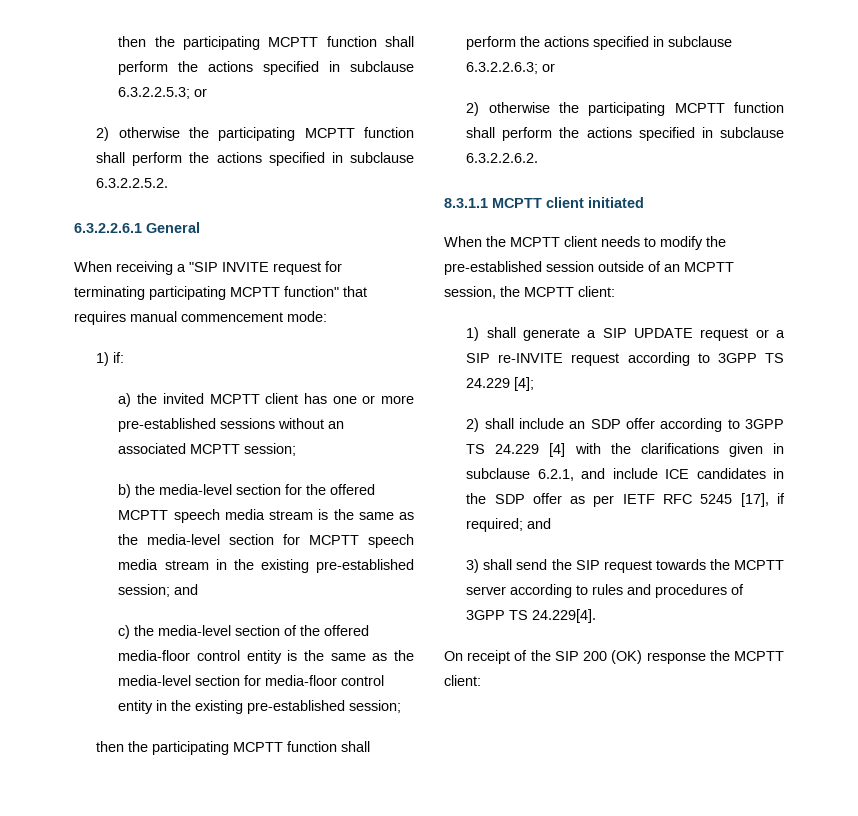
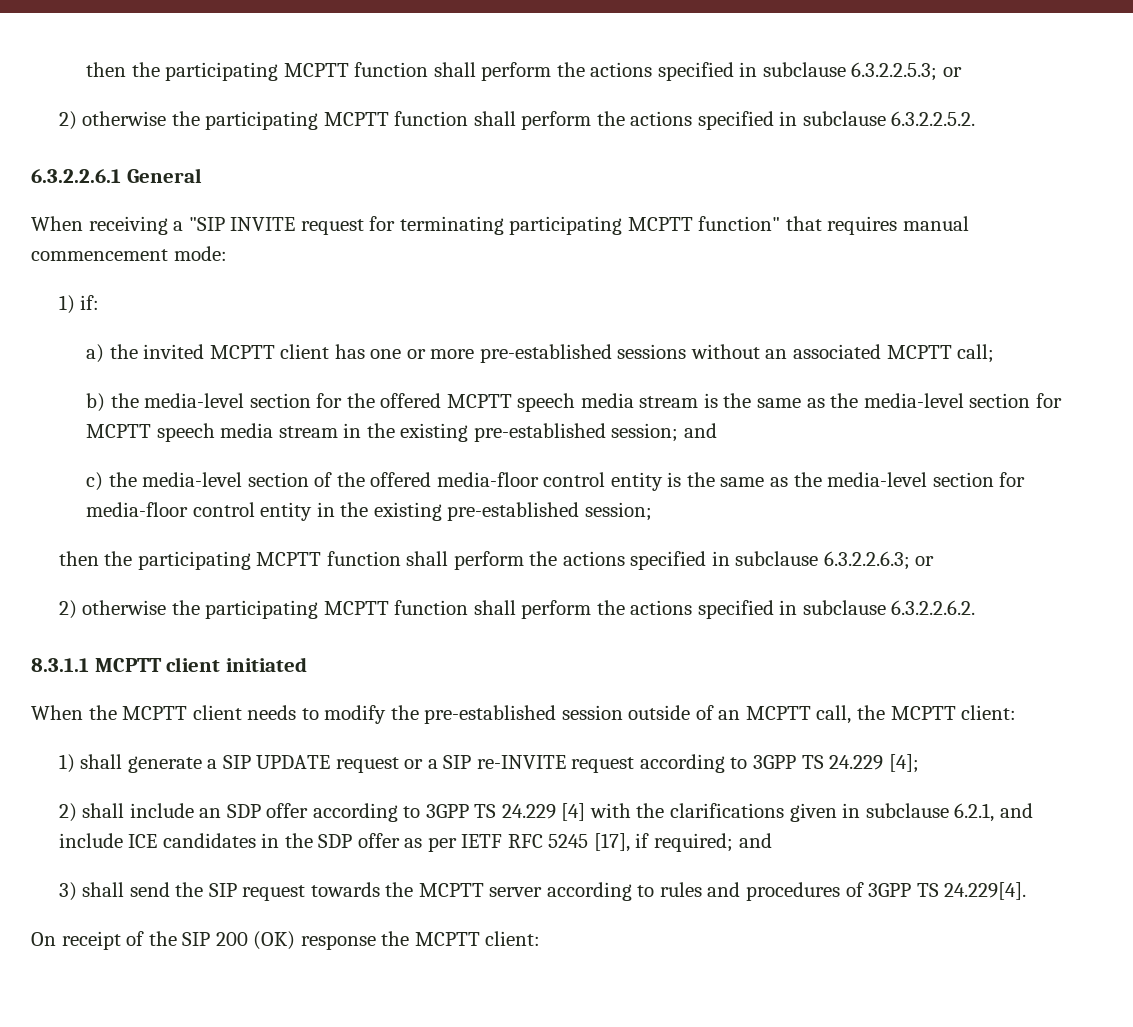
- a) the invited MCPTT client has one or more pre-established sessions without an associated MCPTT session;
+ a) the invited MCPTT client has one or more pre-established sessions without an associated MCPTT call;
- When the MCPTT client needs to modify the pre-established session outside of an MCPTT session, the MCPTT client:
+ When the MCPTT client needs to modify the pre-established session outside of an MCPTT call, the MCPTT client:

